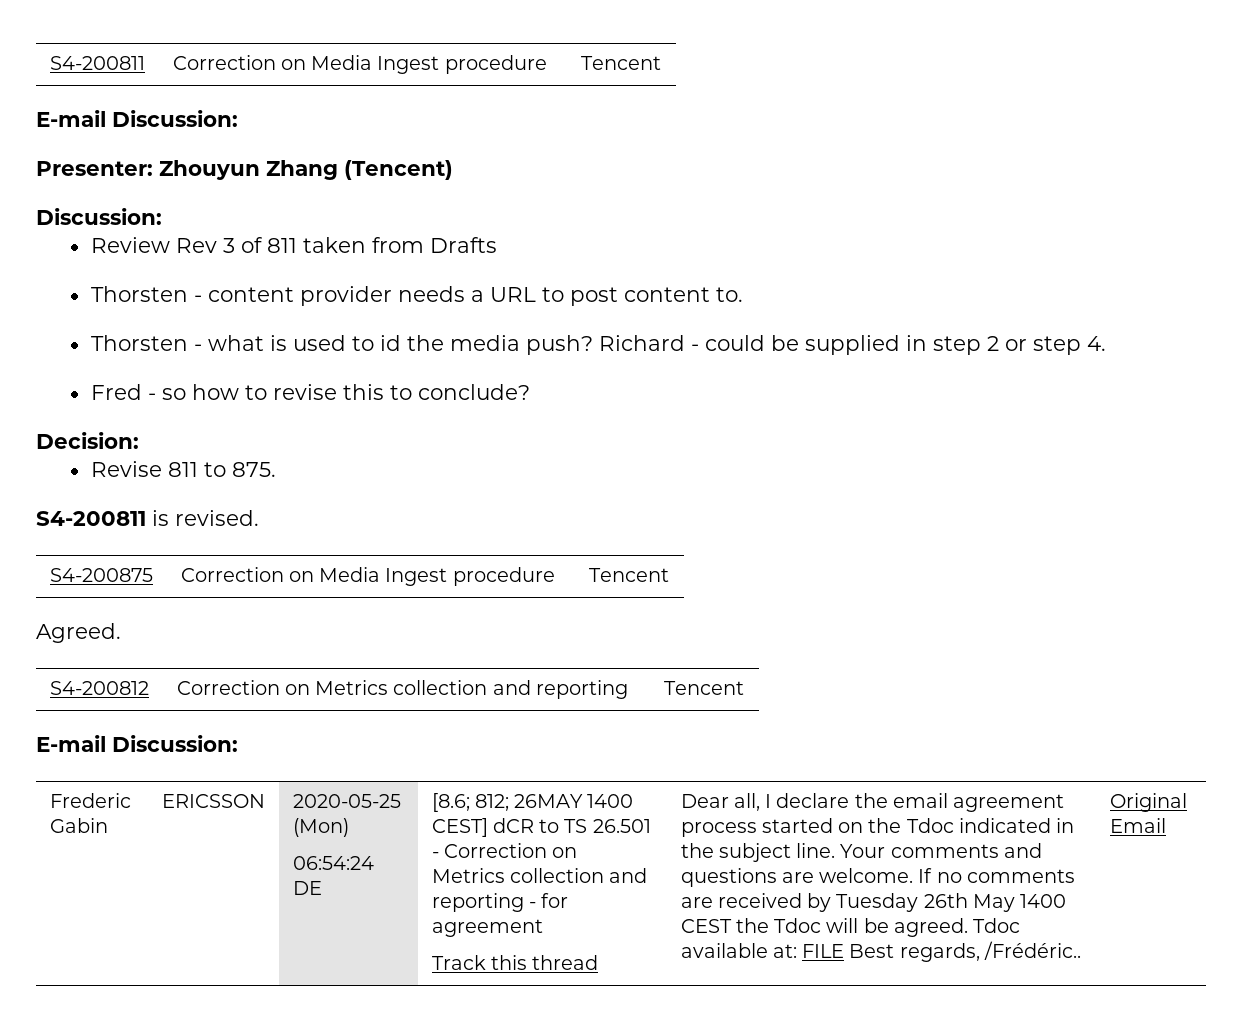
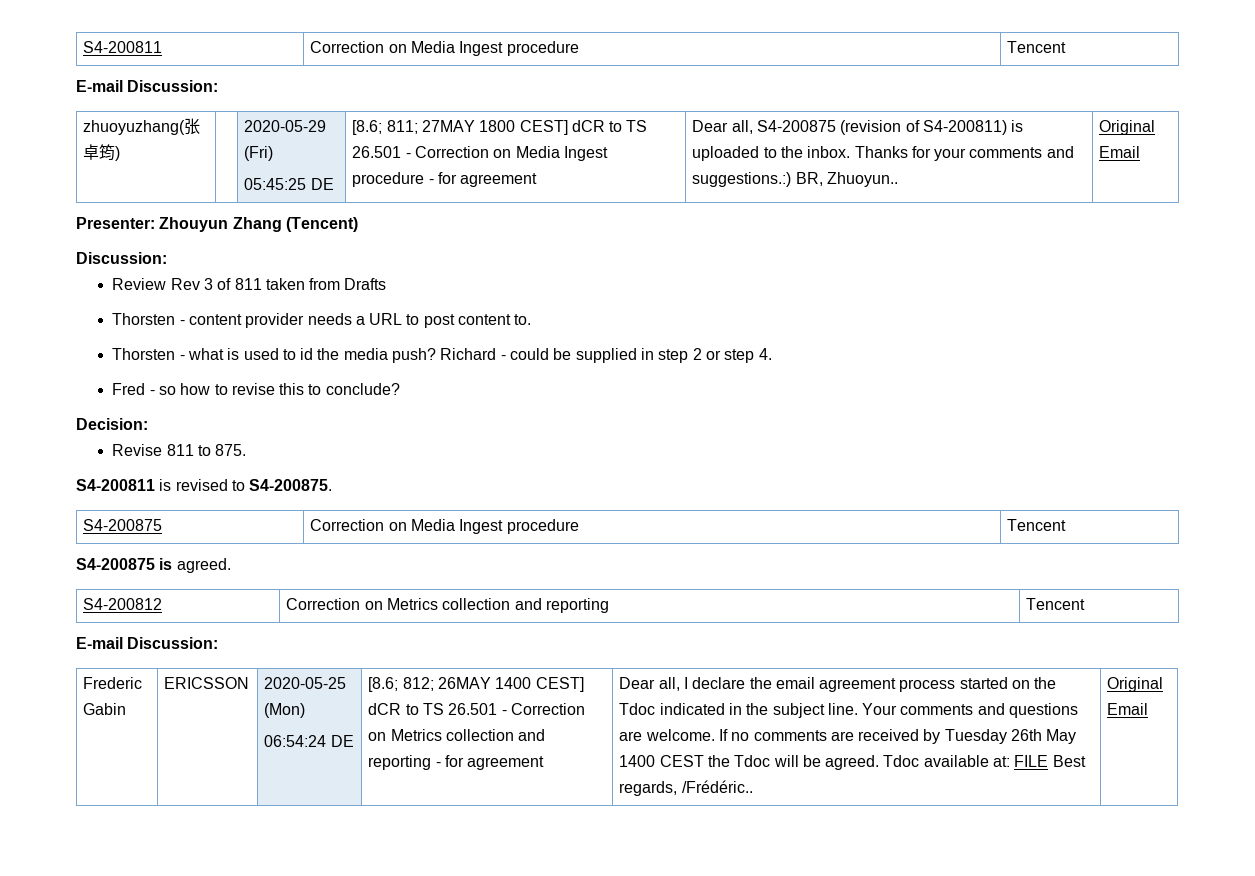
+ zhuoyuzhang(张卓筠) | | 2020-05-29 (Fri)
+ 05:45:25 DE | [8.6; 811; 27MAY 1800 CEST] dCR to TS 26.501 - Correction on Media Ingest procedure - for agreement | Dear all, S4-200875 (revision of S4-200811) is uploaded to the inbox. Thanks for your comments and suggestions.:) BR, Zhuoyun.. | Original Email
- S4-200811 is revised.
+ S4-200811 is revised to S4-200875.
- Agreed.
+ S4-200875 is agreed.
- Track this thread

